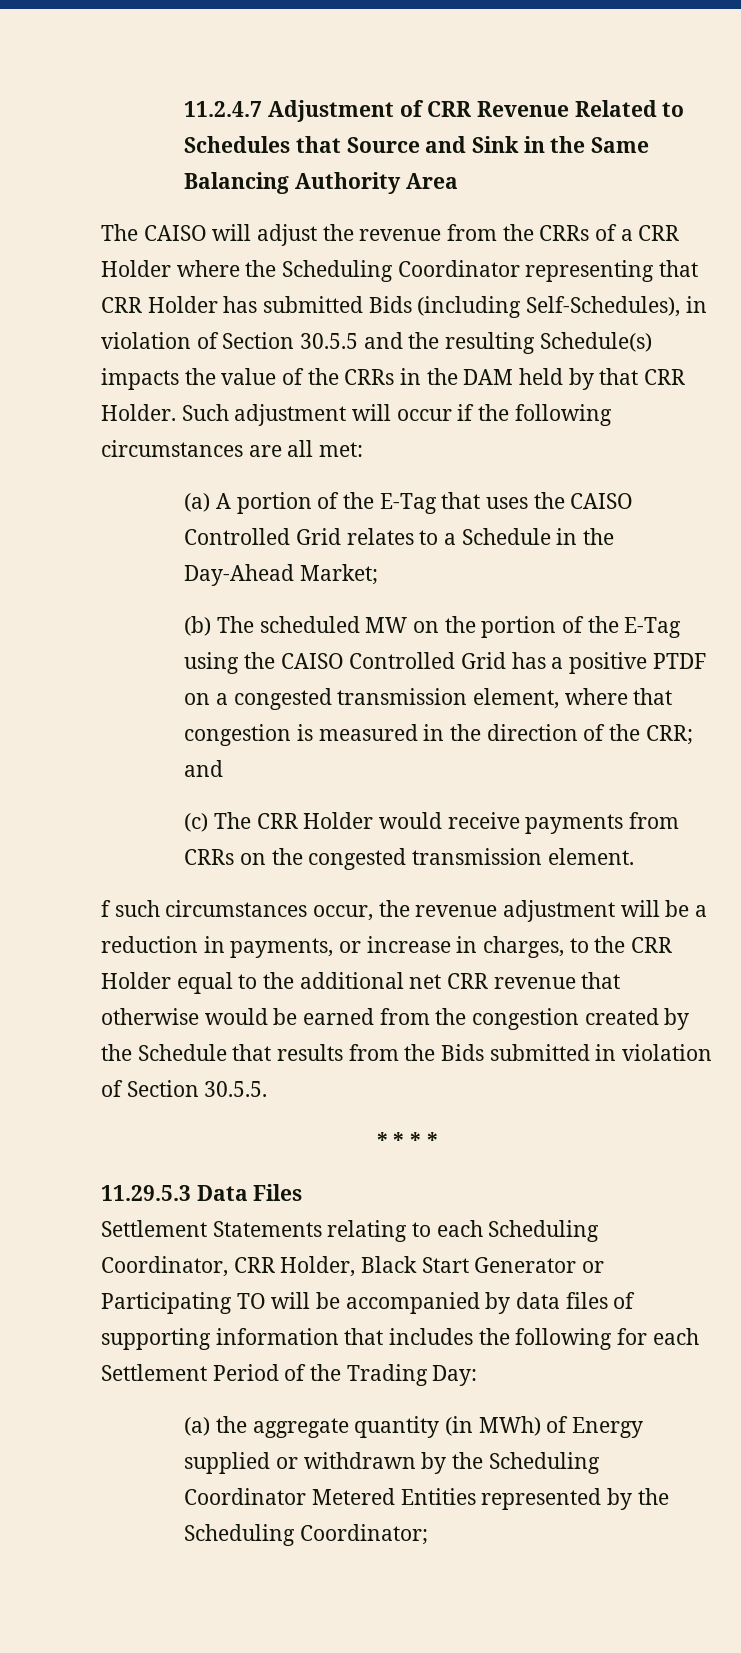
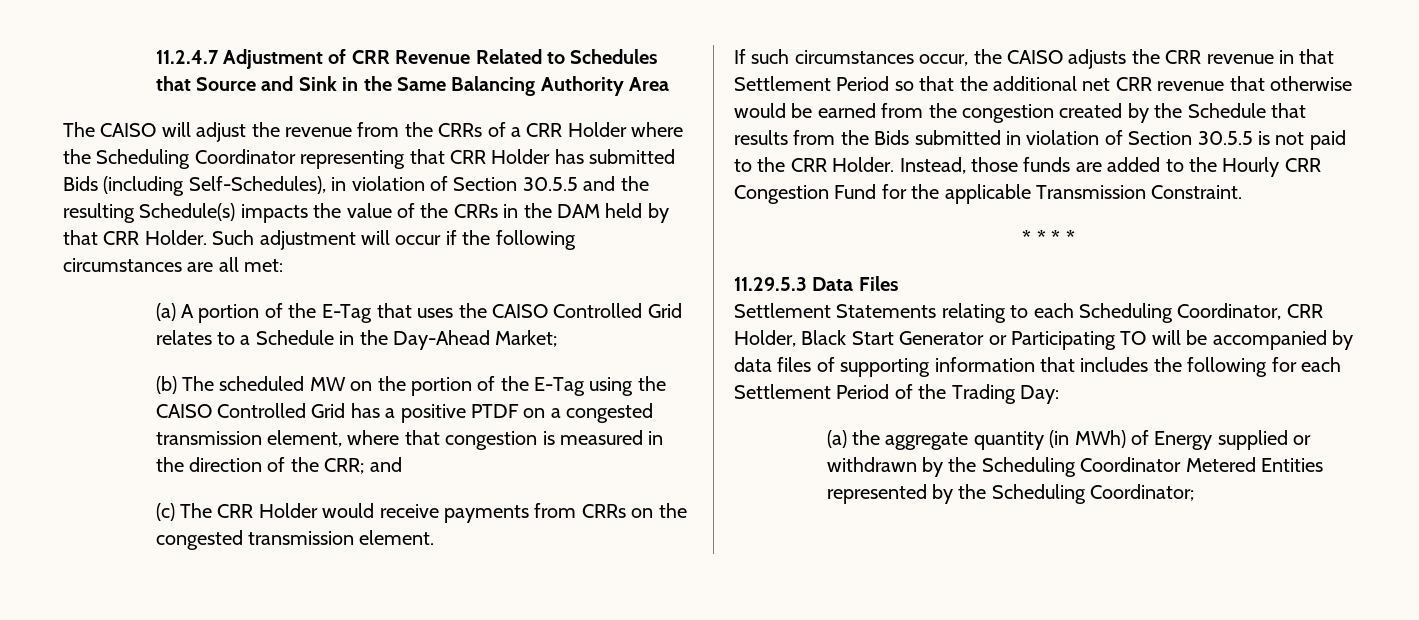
- f such circumstances occur, the revenue adjustment will be a reduction in payments, or increase in charges, to the CRR Holder equal to the additional net CRR revenue that otherwise would be earned from the congestion created by the Schedule that results from the Bids submitted in violation of Section 30.5.5.
+ If such circumstances occur, the CAISO adjusts the CRR revenue in that Settlement Period so that the additional net CRR revenue that otherwise would be earned from the congestion created by the Schedule that results from the Bids submitted in violation of Section 30.5.5 is not paid to the CRR Holder. Instead, those funds are added to the Hourly CRR Congestion Fund for the applicable Transmission Constraint.

